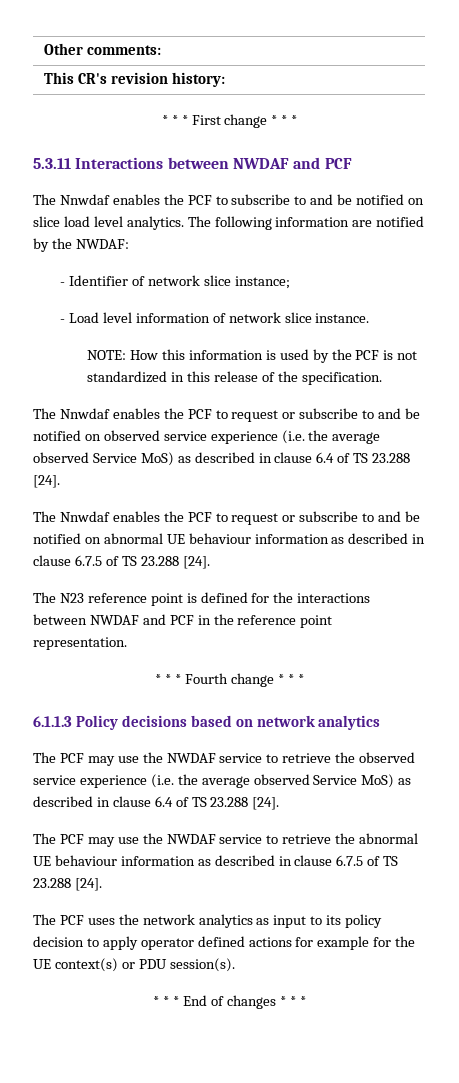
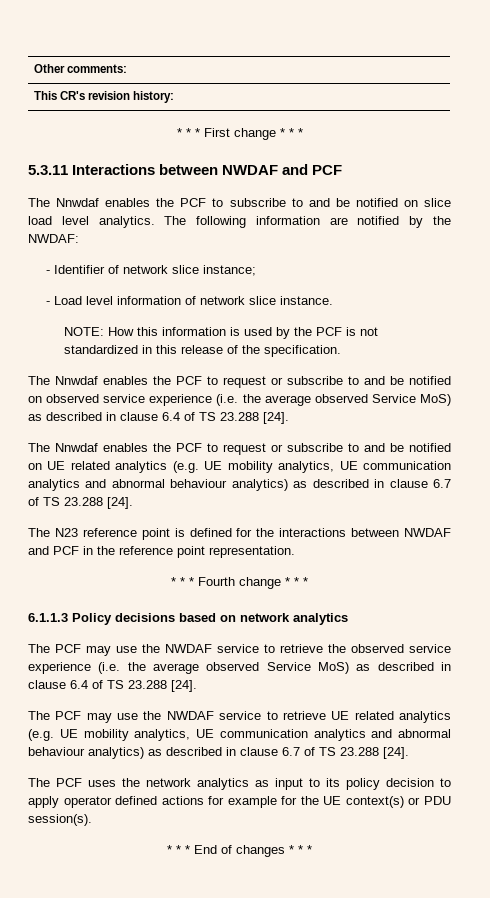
- The Nnwdaf enables the PCF to request or subscribe to and be notified on abnormal UE behaviour information as described in clause 6.7.5 of TS 23.288 [24].
+ The Nnwdaf enables the PCF to request or subscribe to and be notified on UE related analytics (e.g. UE mobility analytics, UE communication analytics and abnormal behaviour analytics) as described in clause 6.7 of TS 23.288 [24].
- The PCF may use the NWDAF service to retrieve the abnormal UE behaviour information as described in clause 6.7.5 of TS 23.288 [24].
+ The PCF may use the NWDAF service to retrieve UE related analytics (e.g. UE mobility analytics, UE communication analytics and abnormal behaviour analytics) as described in clause 6.7 of TS 23.288 [24].

